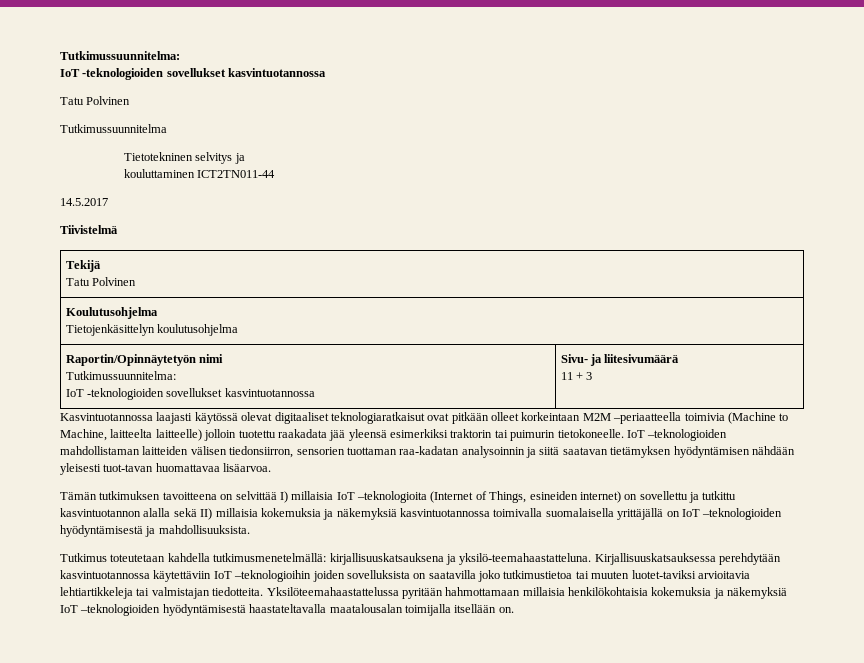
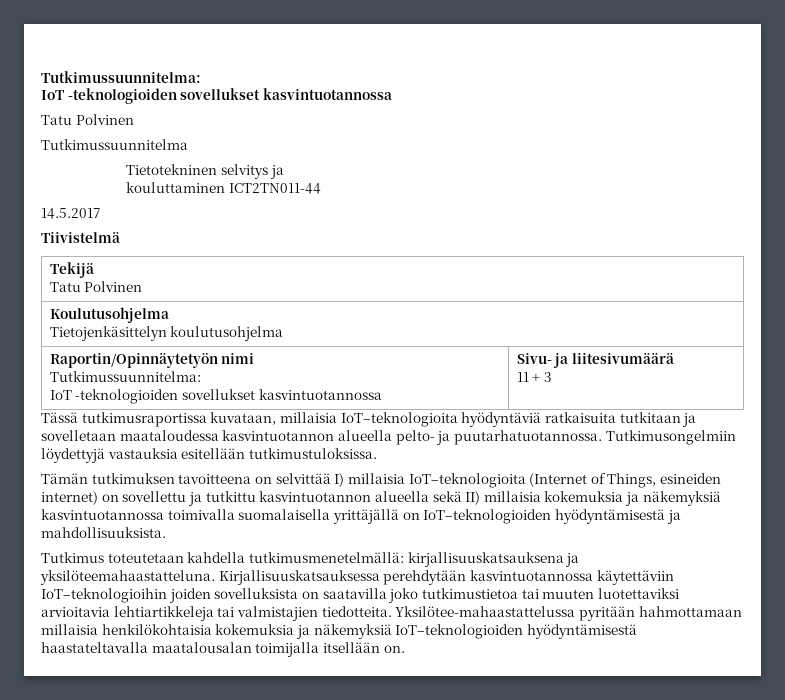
- Kasvintuotannossa laajasti käytössä olevat digitaaliset teknologiaratkaisut ovat pitkään olleet korkeintaan M2M –periaatteella toimivia (Machine to Machine, laitteelta laitteelle) jolloin tuotettu raakadata jää yleensä esimerkiksi traktorin tai puimurin tietokoneelle. IoT –teknologioiden mahdollistaman laitteiden välisen tiedonsiirron, sensorien tuottaman raa-kadatan analysoinnin ja siitä saatavan tietämyksen hyödyntämisen nähdään yleisesti tuot-tavan huomattavaa lisäarvoa.
+ Tässä tutkimusraportissa kuvataan, millaisia IoT–teknologioita hyödyntäviä ratkaisuita tutkitaan ja sovelletaan maataloudessa kasvintuotannon alueella pelto- ja puutarhatuotannossa. Tutkimusongelmiin löydettyjä vastauksia esitellään tutkimustuloksissa.
- Tämän tutkimuksen tavoitteena on selvittää I) millaisia IoT –teknologioita (Internet of Things, esineiden internet) on sovellettu ja tutkittu kasvintuotannon alalla sekä II) millaisia kokemuksia ja näkemyksiä kasvintuotannossa toimivalla suomalaisella yrittäjällä on IoT –teknologioiden hyödyntämisestä ja mahdollisuuksista.
+ Tämän tutkimuksen tavoitteena on selvittää I) millaisia IoT–teknologioita (Internet of Things, esineiden internet) on sovellettu ja tutkittu kasvintuotannon alueella sekä II) millaisia kokemuksia ja näkemyksiä kasvintuotannossa toimivalla suomalaisella yrittäjällä on IoT–teknologioiden hyödyntämisestä ja mahdollisuuksista.
- Tutkimus toteutetaan kahdella tutkimusmenetelmällä: kirjallisuuskatsauksena ja yksilö-teemahaastatteluna.
+ Tutkimus toteutetaan kahdella tutkimusmenetelmällä: kirjallisuuskatsauksena ja yksilöteemahaastatteluna.
- Kirjallisuuskatsauksessa perehdytään kasvintuotannossa käytettäviin IoT –teknologioihin joiden sovelluksista on saatavilla joko tutkimustietoa tai muuten luotet-taviksi arvioitavia lehtiartikkeleja tai valmistajan tiedotteita. Yksilöteemahaastattelussa pyritään hahmottamaan millaisia henkilökohtaisia kokemuksia ja näkemyksiä IoT –teknologioiden hyödyntämisestä haastateltavalla maatalousalan toimijalla itsellään on.
+ Kirjallisuuskatsauksessa perehdytään kasvintuotannossa käytettäviin IoT–teknologioihin joiden sovelluksista on saatavilla joko tutkimustietoa tai muuten luotettaviksi arvioitavia lehtiartikkeleja tai valmistajien tiedotteita. Yksilötee-mahaastattelussa pyritään hahmottamaan millaisia henkilökohtaisia kokemuksia ja näkemyksiä IoT–teknologioiden hyödyntämisestä haastateltavalla maatalousalan toimijalla itsellään on.

